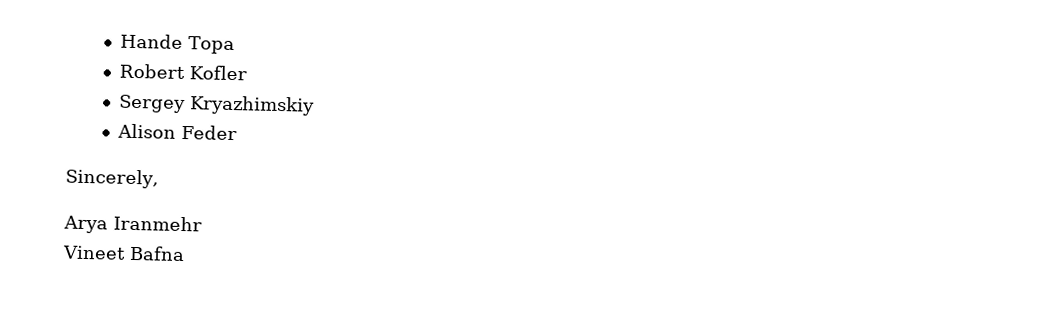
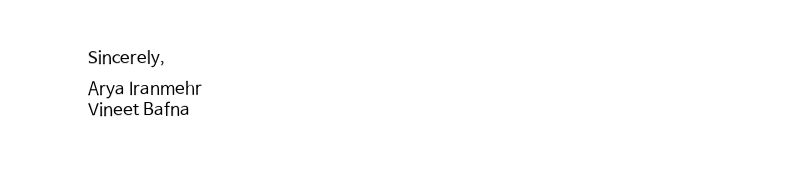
- Hande Topa
- Robert Kofler
- Sergey Kryazhimskiy
- Alison Feder

